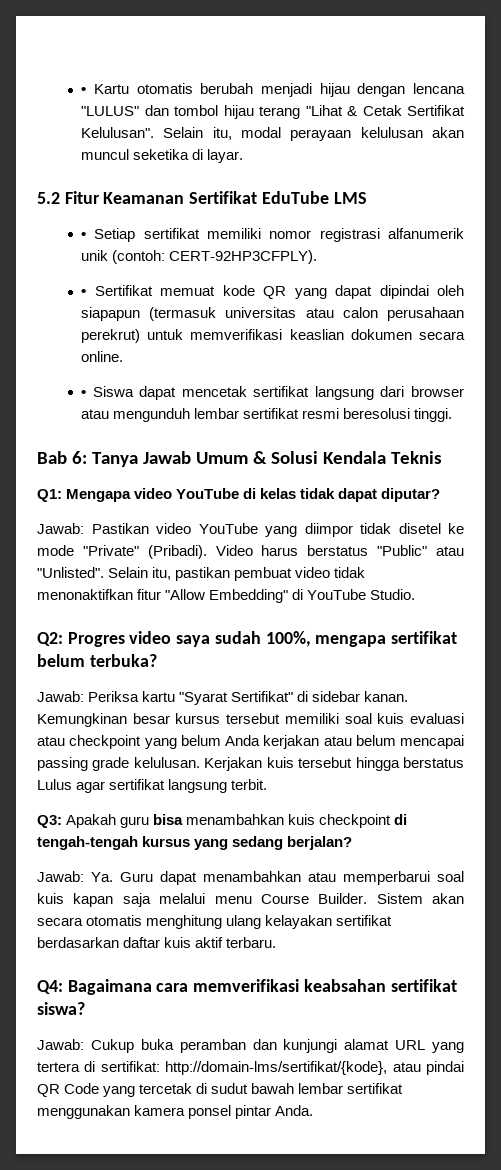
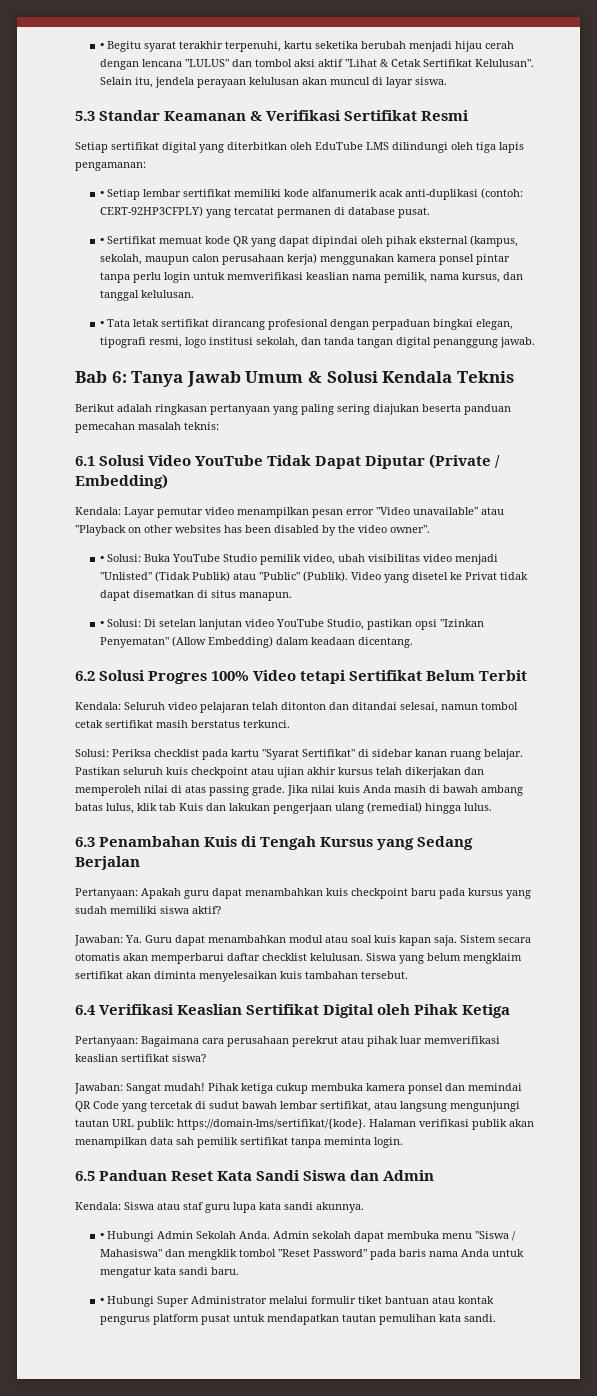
- • Kartu otomatis berubah menjadi hijau dengan lencana "LULUS" dan tombol hijau terang "Lihat & Cetak Sertifikat Kelulusan".
+ • Begitu syarat terakhir terpenuhi, kartu seketika berubah menjadi hijau cerah dengan lencana "LULUS" dan tombol aksi aktif "Lihat & Cetak Sertifikat Kelulusan".
- Selain itu, modal perayaan kelulusan akan muncul seketika di layar.
- 5.2 Fitur Keamanan Sertifikat EduTube LMS
+ Selain itu, jendela perayaan kelulusan akan muncul di layar siswa.
+ 5.3 Standar Keamanan & Verifikasi Sertifikat Resmi
+ Setiap sertifikat digital yang diterbitkan oleh EduTube LMS dilindungi oleh tiga lapis pengamanan:
- • Setiap sertifikat memiliki nomor registrasi alfanumerik unik (contoh: CERT-92HP3CFPLY).
+ • Setiap lembar sertifikat memiliki kode alfanumerik acak anti-duplikasi (contoh: CERT-92HP3CFPLY) yang tercatat permanen di database pusat.
- • Sertifikat memuat kode QR yang dapat dipindai oleh siapapun (termasuk universitas atau calon perusahaan perekrut) untuk memverifikasi keaslian dokumen secara online.
- • Siswa dapat mencetak sertifikat langsung dari browser atau mengunduh lembar sertifikat resmi beresolusi tinggi.
+ • Sertifikat memuat kode QR yang dapat dipindai oleh pihak eksternal (kampus, sekolah, maupun calon perusahaan kerja) menggunakan kamera ponsel pintar tanpa perlu login untuk memverifikasi keaslian nama pemilik, nama kursus, dan tanggal kelulusan.
+ • Tata letak sertifikat dirancang profesional dengan perpaduan bingkai elegan, tipografi resmi, logo institusi sekolah, dan tanda tangan digital penanggung jawab.
- Q1: Mengapa video YouTube di kelas tidak dapat diputar?
- Jawab: Pastikan video YouTube yang diimpor tidak disetel ke mode "Private" (Pribadi). Video harus berstatus "Public" atau "Unlisted". Selain itu, pastikan pembuat video tidak menonaktifkan fitur "Allow Embedding" di YouTube Studio.
- Q2: Progres video saya sudah 100%, mengapa sertifikat belum terbuka?
- Jawab: Periksa kartu "Syarat Sertifikat" di sidebar kanan. Kemungkinan besar kursus tersebut memiliki soal kuis evaluasi atau checkpoint yang belum Anda kerjakan atau belum mencapai passing grade kelulusan. Kerjakan kuis tersebut hingga berstatus Lulus agar sertifikat langsung terbit.
- Q3: Apakah guru bisa menambahkan kuis checkpoint di tengah-tengah kursus yang sedang berjalan?
- Jawab: Ya. Guru dapat menambahkan atau memperbarui soal kuis kapan saja melalui menu Course Builder. Sistem akan secara otomatis menghitung ulang kelayakan sertifikat berdasarkan daftar kuis aktif terbaru.
- Q4: Bagaimana cara memverifikasi keabsahan sertifikat siswa?
- Jawab: Cukup buka peramban dan kunjungi alamat URL yang tertera di sertifikat: http://domain-lms/sertifikat/{kode}, atau pindai QR Code yang tercetak di sudut bawah lembar sertifikat menggunakan kamera ponsel pintar Anda.
+ Berikut adalah ringkasan pertanyaan yang paling sering diajukan beserta panduan pemecahan masalah teknis:
+ 6.1 Solusi Video YouTube Tidak Dapat Diputar (Private / Embedding)
+ Kendala: Layar pemutar video menampilkan pesan error "Video unavailable" atau "Playback on other websites has been disabled by the video owner".
+ • Solusi: Buka YouTube Studio pemilik video, ubah visibilitas video menjadi "Unlisted" (Tidak Publik) atau "Public" (Publik). Video yang disetel ke Privat tidak dapat disematkan di situs manapun.
+ • Solusi: Di setelan lanjutan video YouTube Studio, pastikan opsi "Izinkan Penyematan" (Allow Embedding) dalam keadaan dicentang.
+ 6.2 Solusi Progres 100% Video tetapi Sertifikat Belum Terbit
+ Kendala: Seluruh video pelajaran telah ditonton dan ditandai selesai, namun tombol cetak sertifikat masih berstatus terkunci.
+ Solusi: Periksa checklist pada kartu "Syarat Sertifikat" di sidebar kanan ruang belajar. Pastikan seluruh kuis checkpoint atau ujian akhir kursus telah dikerjakan dan memperoleh nilai di atas passing grade. Jika nilai kuis Anda masih di bawah ambang batas lulus, klik tab Kuis dan lakukan pengerjaan ulang (remedial) hingga lulus.
+ 6.3 Penambahan Kuis di Tengah Kursus yang Sedang Berjalan
+ Pertanyaan: Apakah guru dapat menambahkan kuis checkpoint baru pada kursus yang sudah memiliki siswa aktif?
+ Jawaban: Ya. Guru dapat menambahkan modul atau soal kuis kapan saja. Sistem secara otomatis akan memperbarui daftar checklist kelulusan. Siswa yang belum mengklaim sertifikat akan diminta menyelesaikan kuis tambahan tersebut.
+ 6.4 Verifikasi Keaslian Sertifikat Digital oleh Pihak Ketiga
+ Pertanyaan: Bagaimana cara perusahaan perekrut atau pihak luar memverifikasi keaslian sertifikat siswa?
+ Jawaban: Sangat mudah! Pihak ketiga cukup membuka kamera ponsel dan memindai QR Code yang tercetak di sudut bawah lembar sertifikat, atau langsung mengunjungi tautan URL publik: https://domain-lms/sertifikat/{kode}. Halaman verifikasi publik akan menampilkan data sah pemilik sertifikat tanpa meminta login.
+ 6.5 Panduan Reset Kata Sandi Siswa dan Admin
+ Kendala: Siswa atau staf guru lupa kata sandi akunnya.
+ • Hubungi Admin Sekolah Anda. Admin sekolah dapat membuka menu "Siswa / Mahasiswa" dan mengklik tombol "Reset Password" pada baris nama Anda untuk mengatur kata sandi baru.
+ • Hubungi Super Administrator melalui formulir tiket bantuan atau kontak pengurus platform pusat untuk mendapatkan tautan pemulihan kata sandi.

